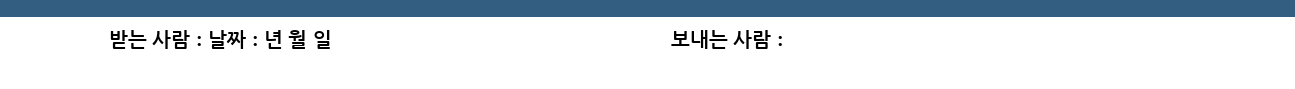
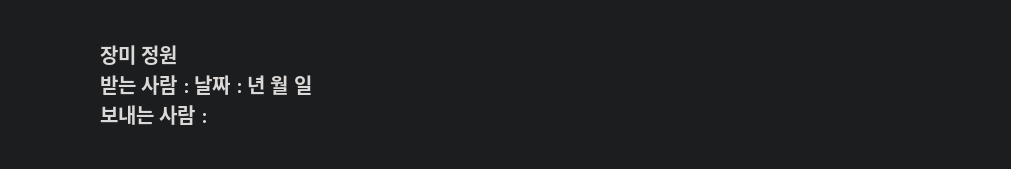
+ 장미 정원

